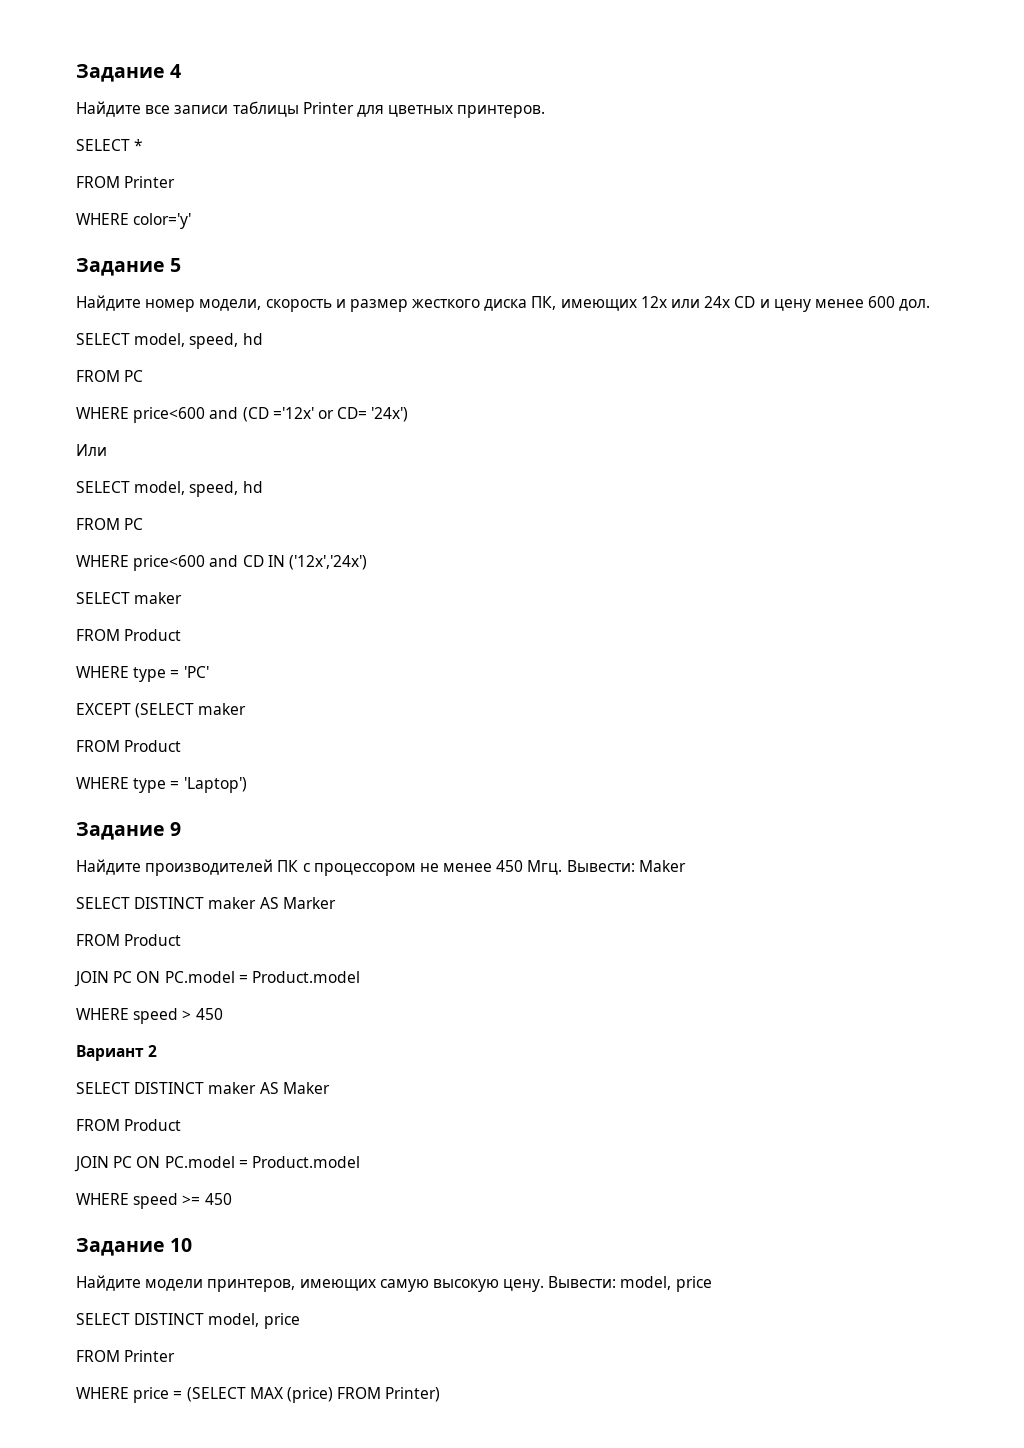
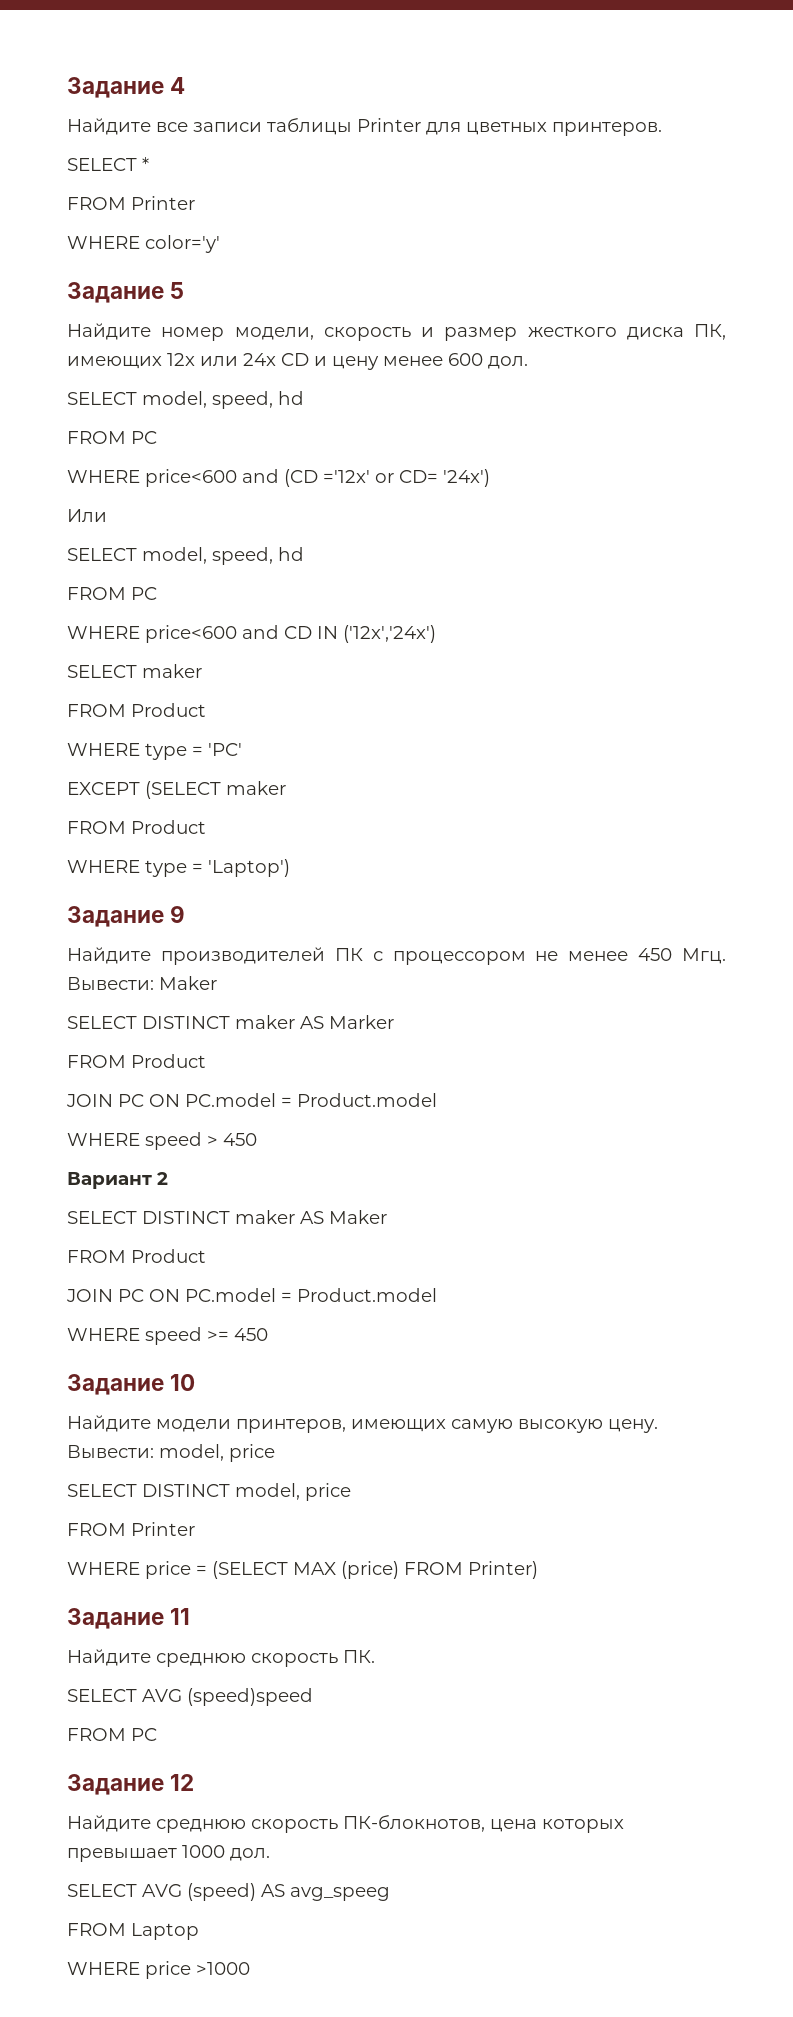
+ Задание 11
+ Найдите среднюю скорость ПК.
+ SELECT AVG (speed)speed
+ FROM PC
+ Задание 12
+ Найдите среднюю скорость ПК-блокнотов, цена которых превышает 1000 дол.
+ SELECT AVG (speed) AS avg_speeg
+ FROM Laptop
+ WHERE price >1000

